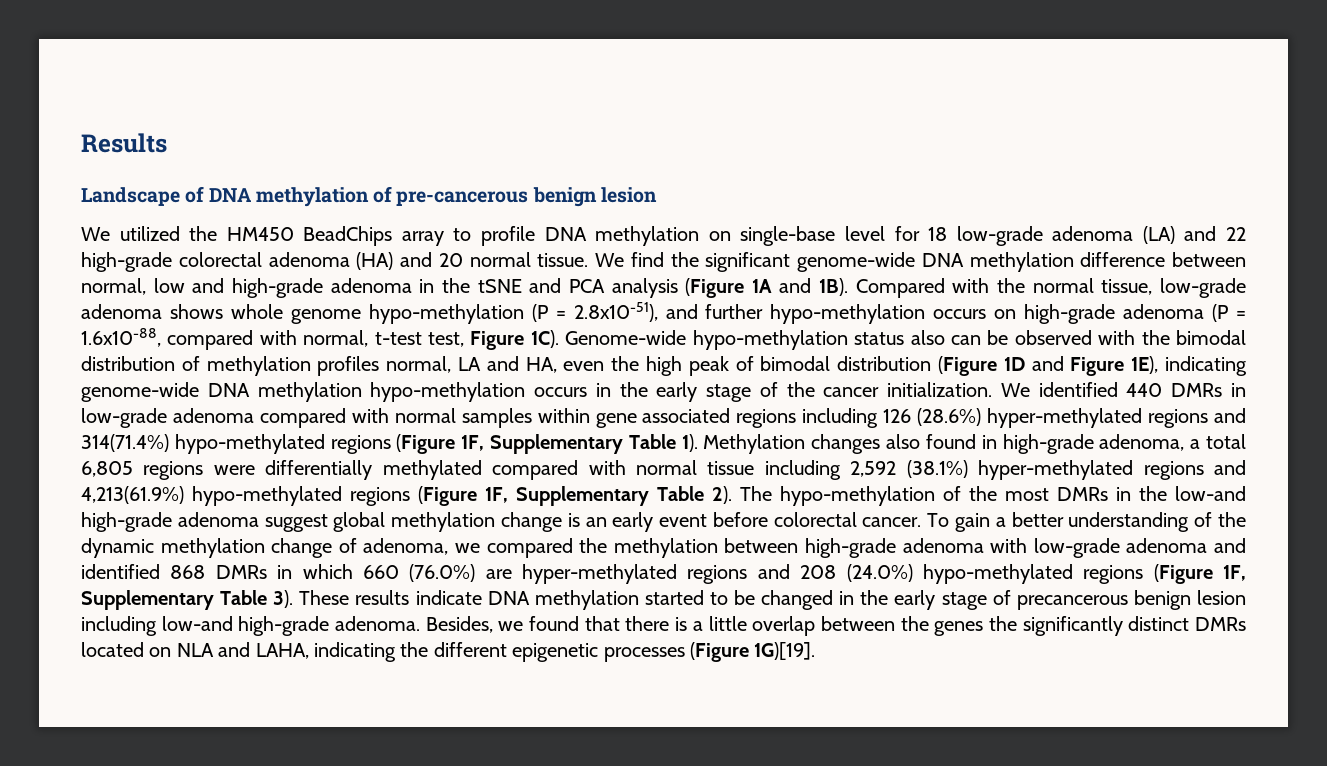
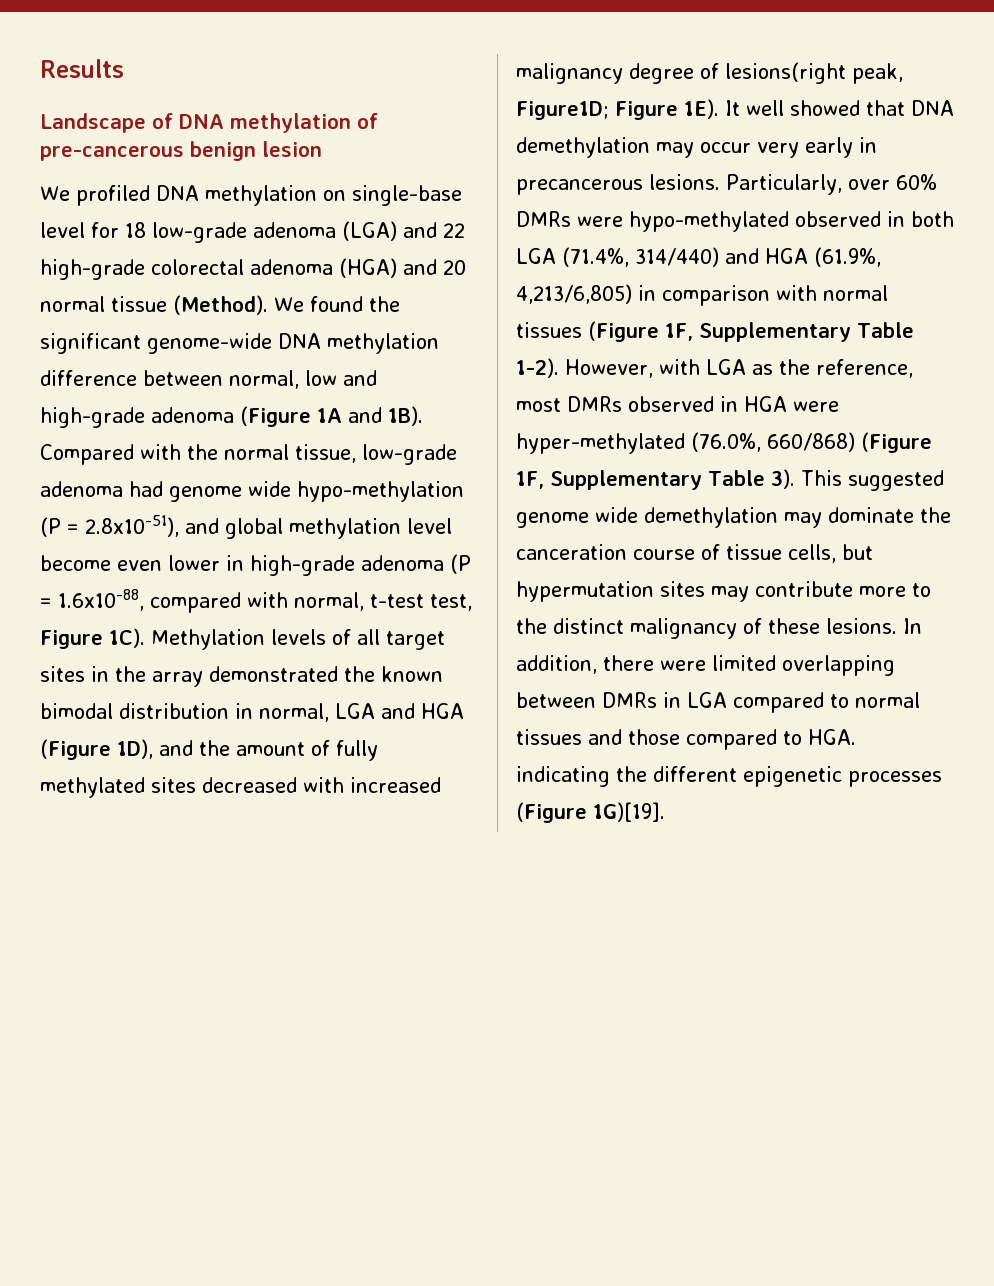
- We utilized the HM450 BeadChips array to profile DNA methylation on single-base level for 18 low-grade adenoma (LA) and 22 high-grade colorectal adenoma (HA) and 20 normal tissue. We find the significant genome-wide DNA methylation difference between normal, low and high-grade adenoma in the tSNE and PCA analysis (Figure 1A and 1B).
+ We profiled DNA methylation on single-base level for 18 low-grade adenoma (LGA) and 22 high-grade colorectal adenoma (HGA) and 20 normal tissue (Method). We found the significant genome-wide DNA methylation difference between normal, low and high-grade adenoma (Figure 1A and 1B).
- Compared with the normal tissue, low-grade adenoma shows whole genome hypo-methylation (P = 2.8x10-51), and further hypo-methylation occurs on high-grade adenoma (P = 1.6x10-88, compared with normal, t-test test, Figure 1C).
+ Compared with the normal tissue, low-grade adenoma had genome wide hypo-methylation (P = 2.8x10-51), and global methylation level become even lower in high-grade adenoma (P = 1.6x10-88, compared with normal, t-test test, Figure 1C).
- Genome-wide hypo-methylation status also can be observed with the bimodal distribution of methylation profiles normal, LA and HA, even the high peak of bimodal distribution (Figure 1D and Figure 1E), indicating genome-wide DNA methylation hypo-methylation occurs in the early stage of the cancer initialization. We identified 440 DMRs in low-grade adenoma compared with normal samples within gene associated regions including 126 (28.6%) hyper-methylated regions and 314(71.4%) hypo-methylated regions (Figure 1F, Supplementary Table 1). Methylation changes also found in high-grade adenoma, a total 6,805 regions were differentially methylated compared with normal tissue including 2,592 (38.1%) hyper-methylated regions and 4,213(61.9%) hypo-methylated regions (Figure 1F, Supplementary Table 2). The hypo-methylation of the most DMRs in the low-and high-grade adenoma suggest global methylation change is an early event before colorectal cancer. To gain a better understanding of the dynamic methylation change of adenoma, we compared the methylation between high-grade adenoma with low-grade adenoma and identified 868 DMRs in which 660 (76.0%) are hyper-methylated regions and 208 (24.0%) hypo-methylated regions (Figure 1F, Supplementary Table 3).
+ Methylation levels of all target sites in the array demonstrated the known bimodal distribution in normal, LGA and HGA (Figure 1D), and the amount of fully methylated sites decreased with increased malignancy degree of lesions(right peak, Figure1D; Figure 1E). It well showed that DNA demethylation may occur very early in precancerous lesions. Particularly, over 60% DMRs were hypo-methylated observed in both LGA (71.4%, 314/440) and HGA (61.9%, 4,213/6,805) in comparison with normal tissues (Figure 1F, Supplementary Table 1-2). However, with LGA as the reference, most DMRs observed in HGA were hyper-methylated (76.0%, 660/868) (Figure 1F, Supplementary Table 3).
- These results indicate DNA methylation started to be changed in the early stage of precancerous benign lesion including low-and high-grade adenoma. Besides, we found that there is a little overlap between the genes the significantly distinct DMRs located on NLA and LAHA, indicating the different epigenetic processes (Figure 1G)[19].
+ This suggested genome wide demethylation may dominate the canceration course of tissue cells, but hypermutation sites may contribute more to the distinct malignancy of these lesions. In addition, there were limited overlapping between DMRs in LGA compared to normal tissues and those compared to HGA. indicating the different epigenetic processes (Figure 1G)[19].

